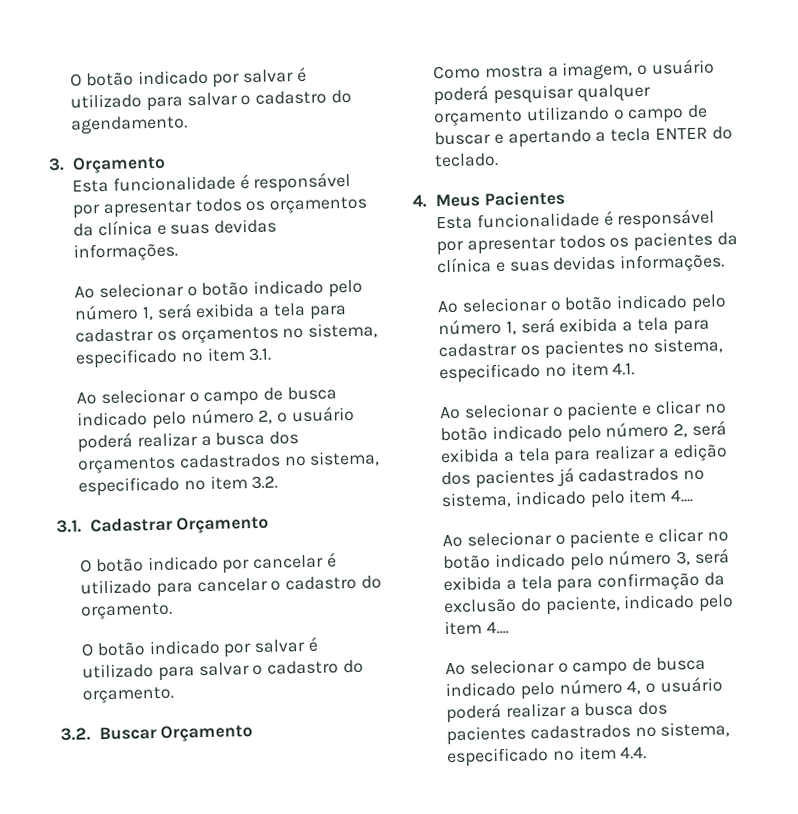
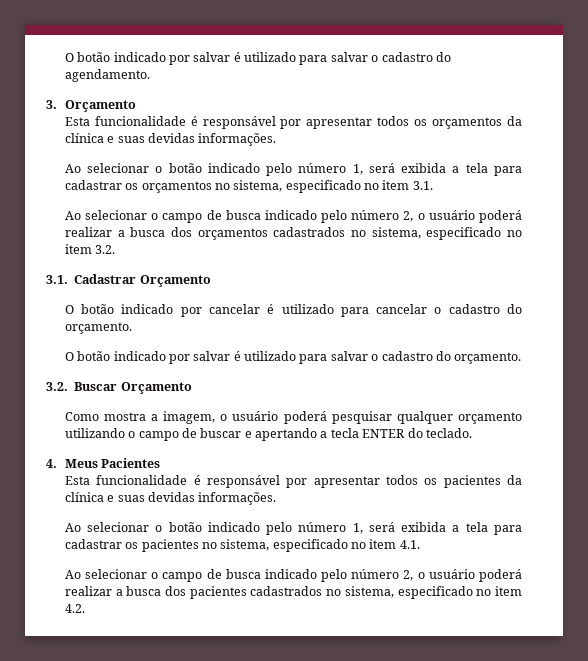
- Ao selecionar o paciente e clicar no botão indicado pelo número 2, será exibida a tela para realizar a edição dos pacientes já cadastrados no sistema, indicado pelo item 4....
- Ao selecionar o paciente e clicar no botão indicado pelo número 3, será exibida a tela para confirmação da exclusão do paciente, indicado pelo item 4....
- Ao selecionar o campo de busca indicado pelo número 4, o usuário poderá realizar a busca dos pacientes cadastrados no sistema, especificado no item 4.4.
+ Ao selecionar o campo de busca indicado pelo número 2, o usuário poderá realizar a busca dos pacientes cadastrados no sistema, especificado no item 4.2.

